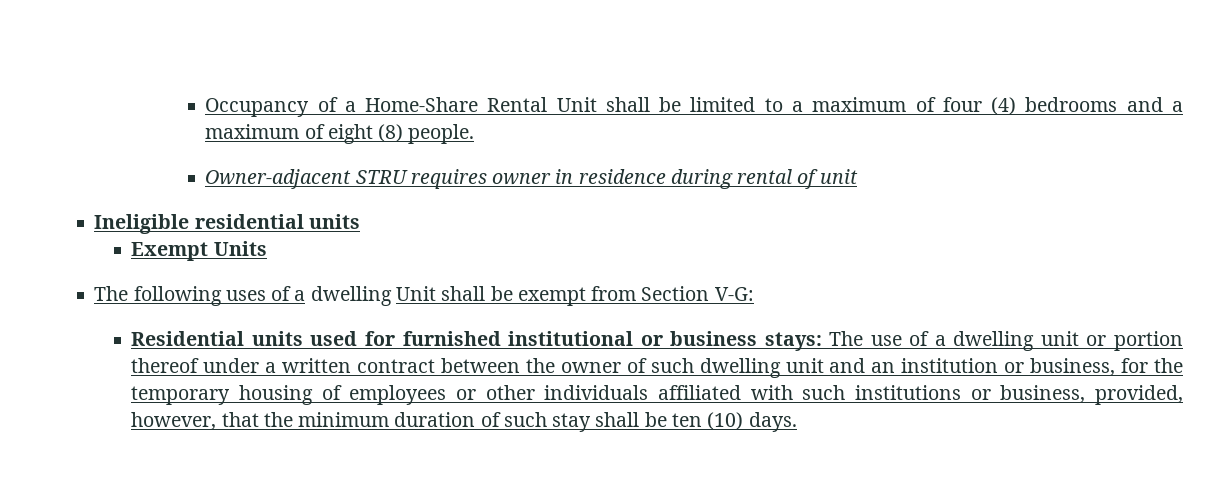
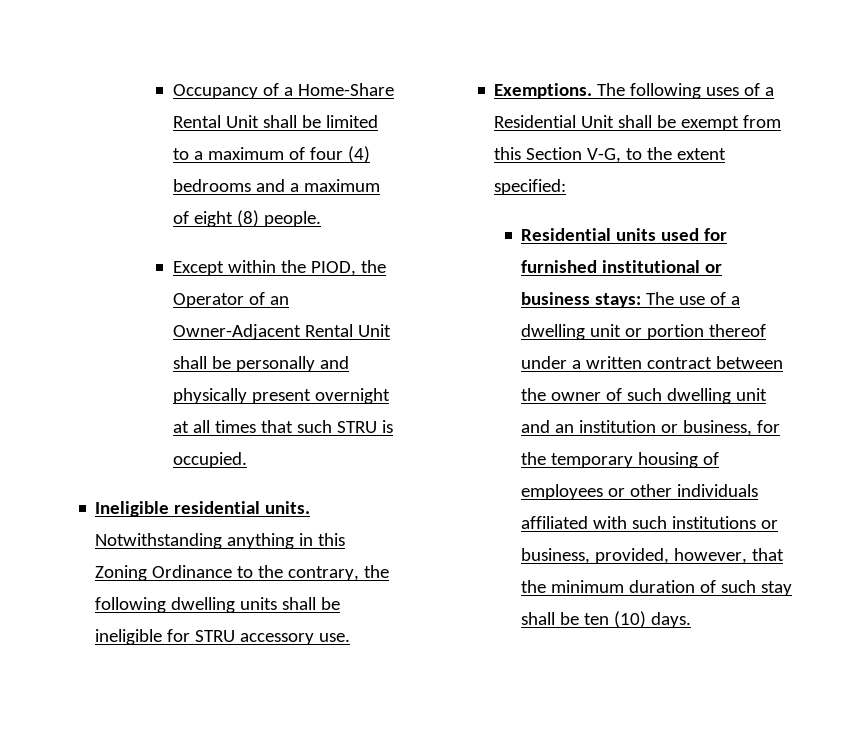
- Owner-adjacent STRU requires owner in residence during rental of unit
- Ineligible residential units
- Exempt Units
- The following uses of a dwelling Unit shall be exempt from Section V-G:
+ Except within the PIOD, the Operator of an Owner-Adjacent Rental Unit shall be personally and physically present overnight at all times that such STRU is occupied.
+ Ineligible residential units. Notwithstanding anything in this Zoning Ordinance to the contrary, the following dwelling units shall be ineligible for STRU accessory use.
+ Exemptions. The following uses of a Residential Unit shall be exempt from this Section V-G, to the extent specified:

